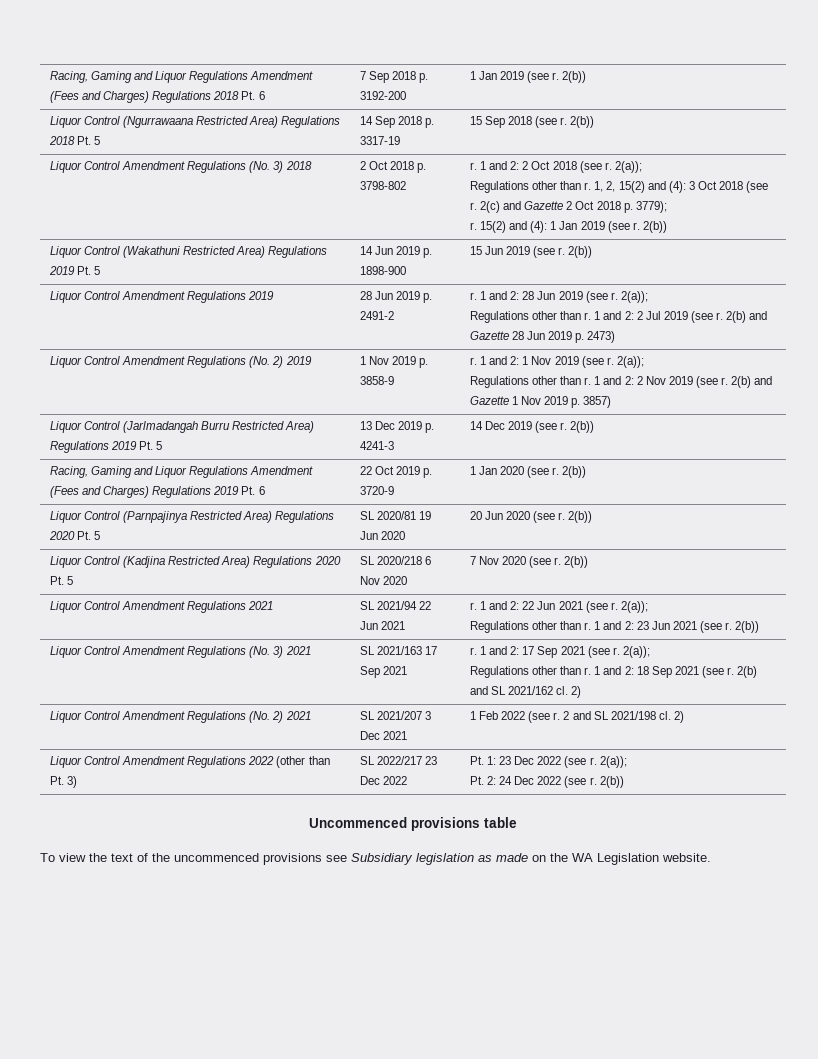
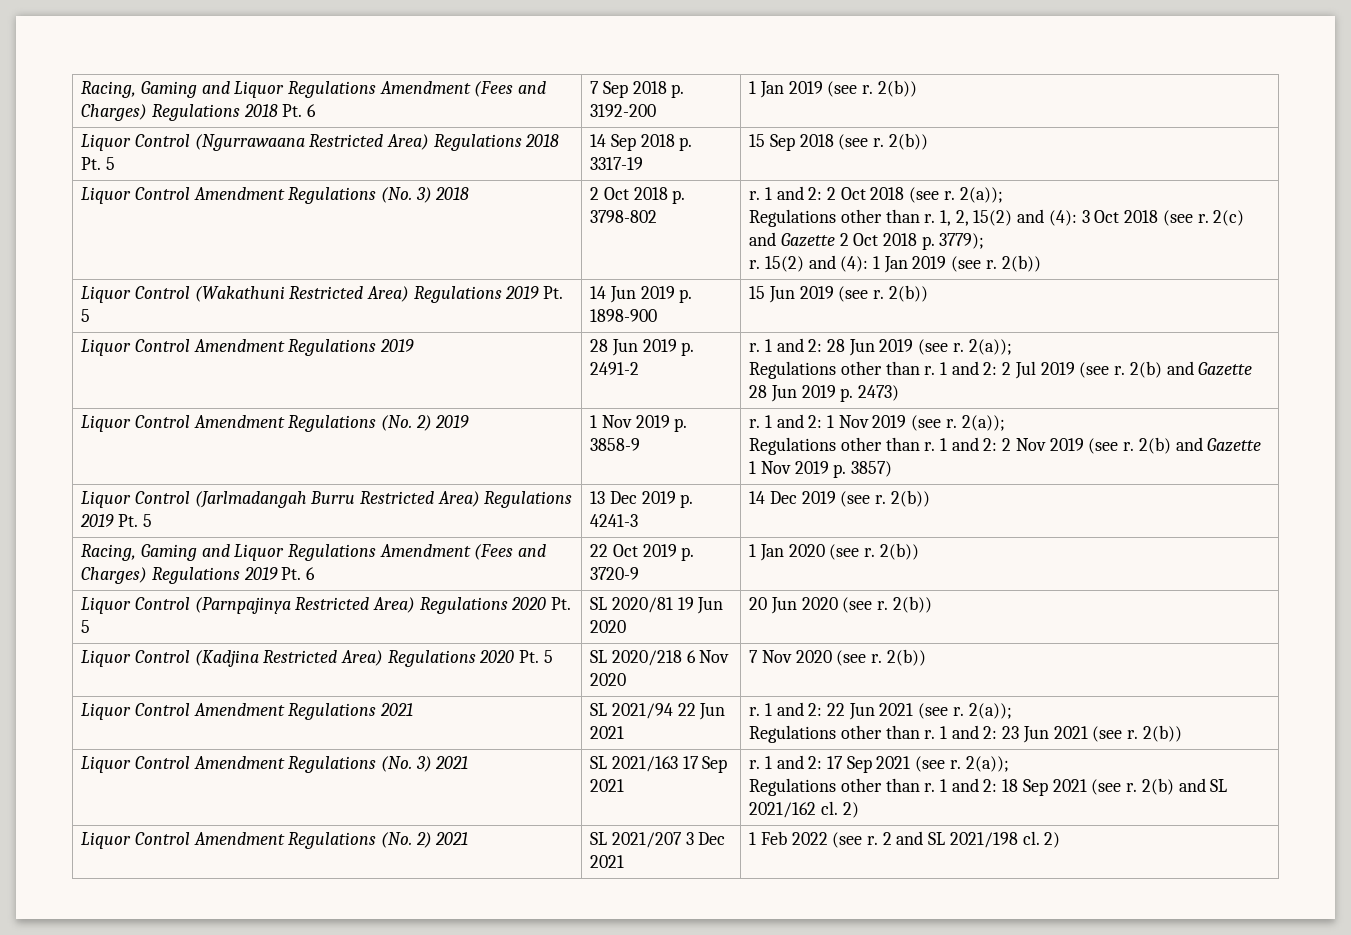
- Liquor Control Amendment Regulations 2022 (other than Pt. 3) | SL 2022/217 23 Dec 2022 | Pt. 1: 23 Dec 2022 (see r. 2(a));
- Pt. 2: 24 Dec 2022 (see r. 2(b))
- Uncommenced provisions table
- To view the text of the uncommenced provisions see Subsidiary legislation as made on the WA Legislation website.

